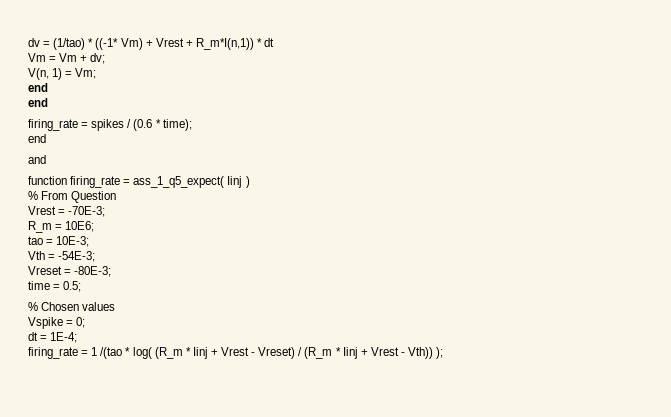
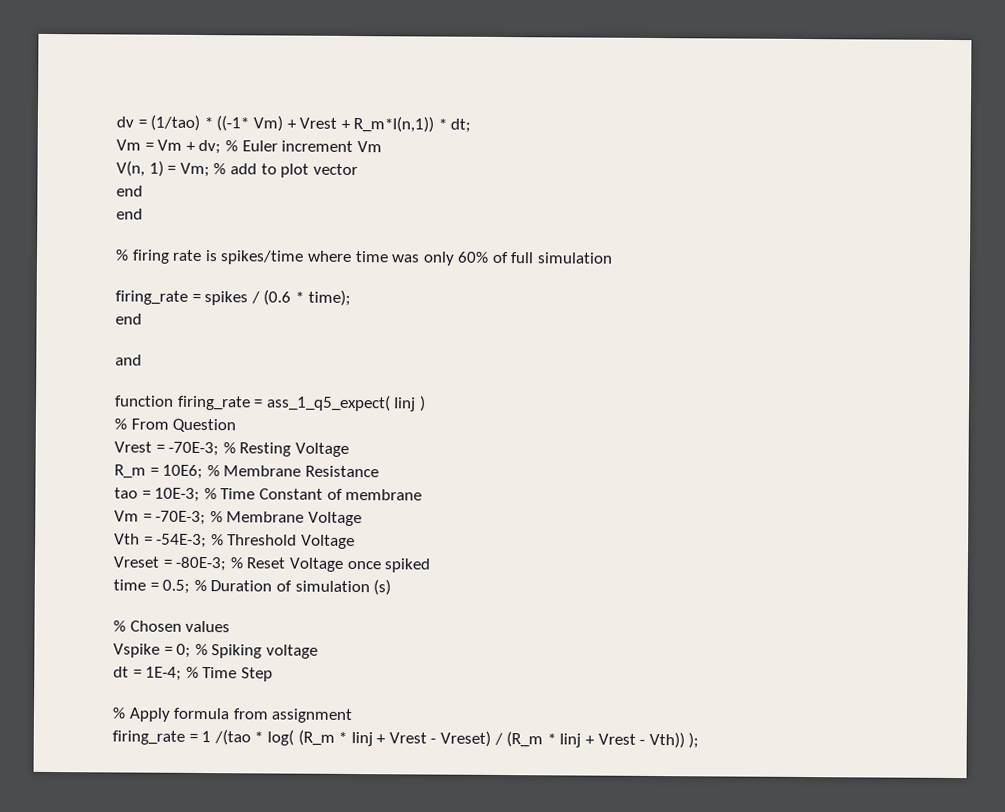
- dv = (1/tao) * ((-1* Vm) + Vrest + R_m*I(n,1)) * dt
+ dv = (1/tao) * ((-1* Vm) + Vrest + R_m*I(n,1)) * dt;
- Vm = Vm + dv;
+ Vm = Vm + dv; % Euler increment Vm
- V(n, 1) = Vm;
+ V(n, 1) = Vm; % add to plot vector
  end
  end
+ % firing rate is spikes/time where time was only 60% of full simulation
- Vrest = -70E-3;
+ Vrest = -70E-3; % Resting Voltage
- R_m = 10E6;
+ R_m = 10E6; % Membrane Resistance
- tao = 10E-3;
+ tao = 10E-3; % Time Constant of membrane
+ Vm = -70E-3; % Membrane Voltage
- Vth = -54E-3;
+ Vth = -54E-3; % Threshold Voltage
- Vreset = -80E-3;
- time = 0.5;
+ Vreset = -80E-3; % Reset Voltage once spiked
+ time = 0.5; % Duration of simulation (s)
- Vspike = 0;
+ Vspike = 0; % Spiking voltage
- dt = 1E-4;
+ dt = 1E-4; % Time Step
+ % Apply formula from assignment

